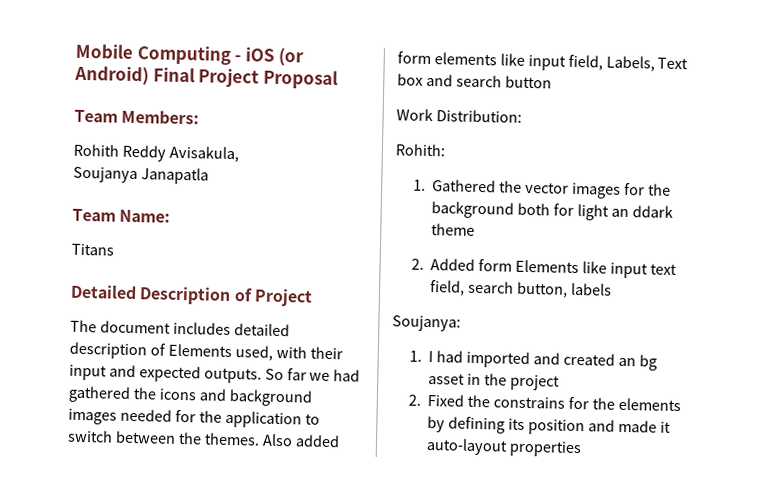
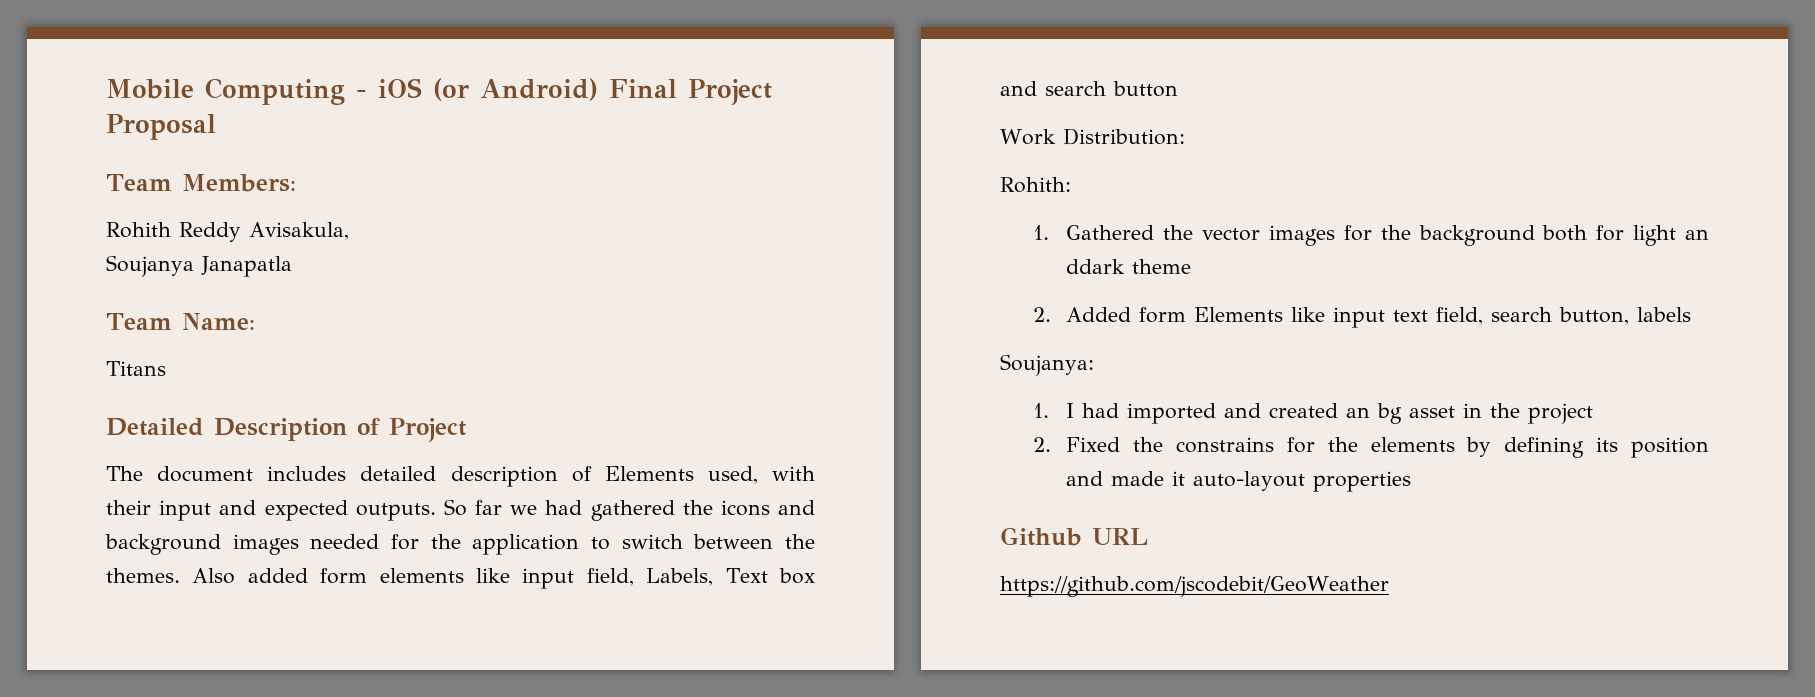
+ Github URL
+ https://github.com/jscodebit/GeoWeather

